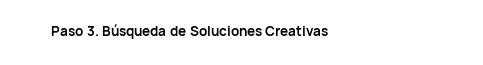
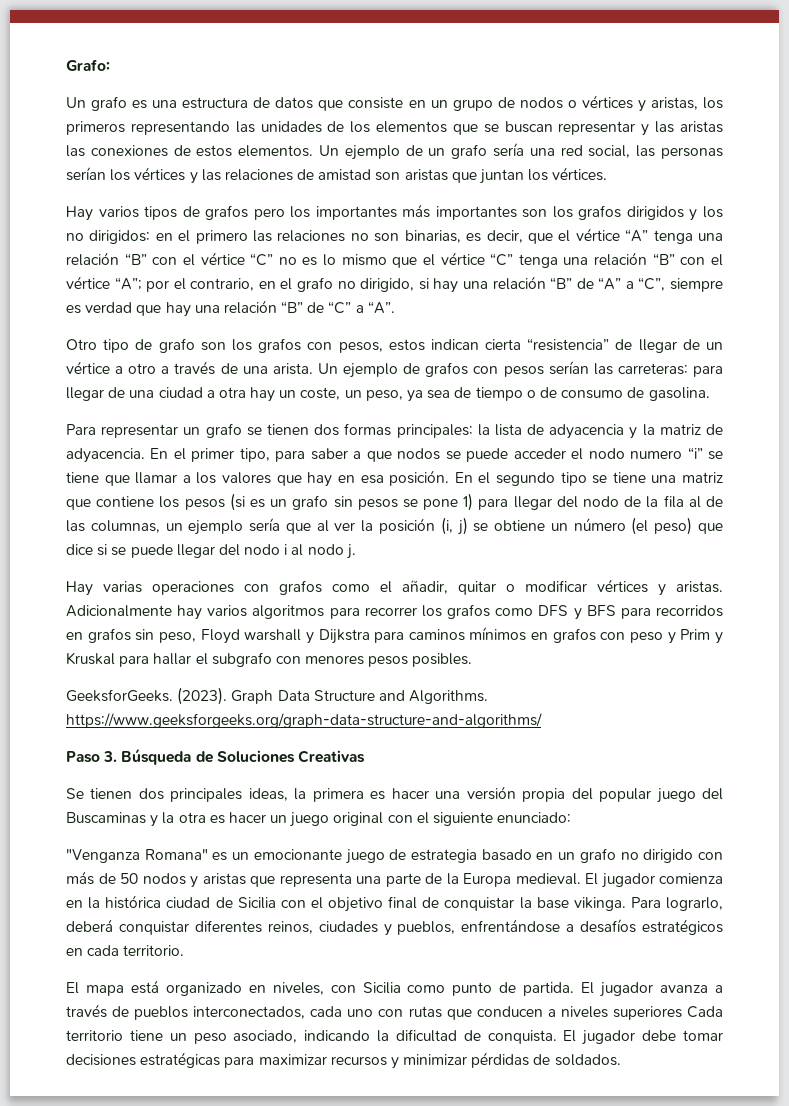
+ Grafo:
+ Un grafo es una estructura de datos que consiste en un grupo de nodos o vértices y aristas, los primeros representando las unidades de los elementos que se buscan representar y las aristas las conexiones de estos elementos. Un ejemplo de un grafo sería una red social, las personas serían los vértices y las relaciones de amistad son aristas que juntan los vértices.
+ Hay varios tipos de grafos pero los importantes más importantes son los grafos dirigidos y los no dirigidos: en el primero las relaciones no son binarias, es decir, que el vértice “A” tenga una relación “B” con el vértice “C” no es lo mismo que el vértice “C” tenga una relación “B” con el vértice “A”; por el contrario, en el grafo no dirigido, si hay una relación “B” de “A” a “C”, siempre es verdad que hay una relación “B” de “C” a “A”.
+ Otro tipo de grafo son los grafos con pesos, estos indican cierta “resistencia” de llegar de un vértice a otro a través de una arista. Un ejemplo de grafos con pesos serían las carreteras: para llegar de una ciudad a otra hay un coste, un peso, ya sea de tiempo o de consumo de gasolina.
+ Para representar un grafo se tienen dos formas principales: la lista de adyacencia y la matriz de adyacencia. En el primer tipo, para saber a que nodos se puede acceder el nodo numero “i” se tiene que llamar a los valores que hay en esa posición. En el segundo tipo se tiene una matriz que contiene los pesos (si es un grafo sin pesos se pone 1) para llegar del nodo de la fila al de las columnas, un ejemplo sería que al ver la posición (i, j) se obtiene un número (el peso) que dice si se puede llegar del nodo i al nodo j.
+ Hay varias operaciones con grafos como el añadir, quitar o modificar vértices y aristas. Adicionalmente hay varios algoritmos para recorrer los grafos como DFS y BFS para recorridos en grafos sin peso, Floyd warshall y Dijkstra para caminos mínimos en grafos con peso y Prim y Kruskal para hallar el subgrafo con menores pesos posibles.
+ GeeksforGeeks. (2023). Graph Data Structure and Algorithms. https://www.geeksforgeeks.org/graph-data-structure-and-algorithms/
+ Se tienen dos principales ideas, la primera es hacer una versión propia del popular juego del Buscaminas y la otra es hacer un juego original con el siguiente enunciado:
+ "Venganza Romana" es un emocionante juego de estrategia basado en un grafo no dirigido con más de 50 nodos y aristas que representa una parte de la Europa medieval. El jugador comienza en la histórica ciudad de Sicilia con el objetivo final de conquistar la base vikinga. Para lograrlo, deberá conquistar diferentes reinos, ciudades y pueblos, enfrentándose a desafíos estratégicos en cada territorio.
+ El mapa está organizado en niveles, con Sicilia como punto de partida. El jugador avanza a través de pueblos interconectados, cada uno con rutas que conducen a niveles superiores Cada territorio tiene un peso asociado, indicando la dificultad de conquista. El jugador debe tomar decisiones estratégicas para maximizar recursos y minimizar pérdidas de soldados.

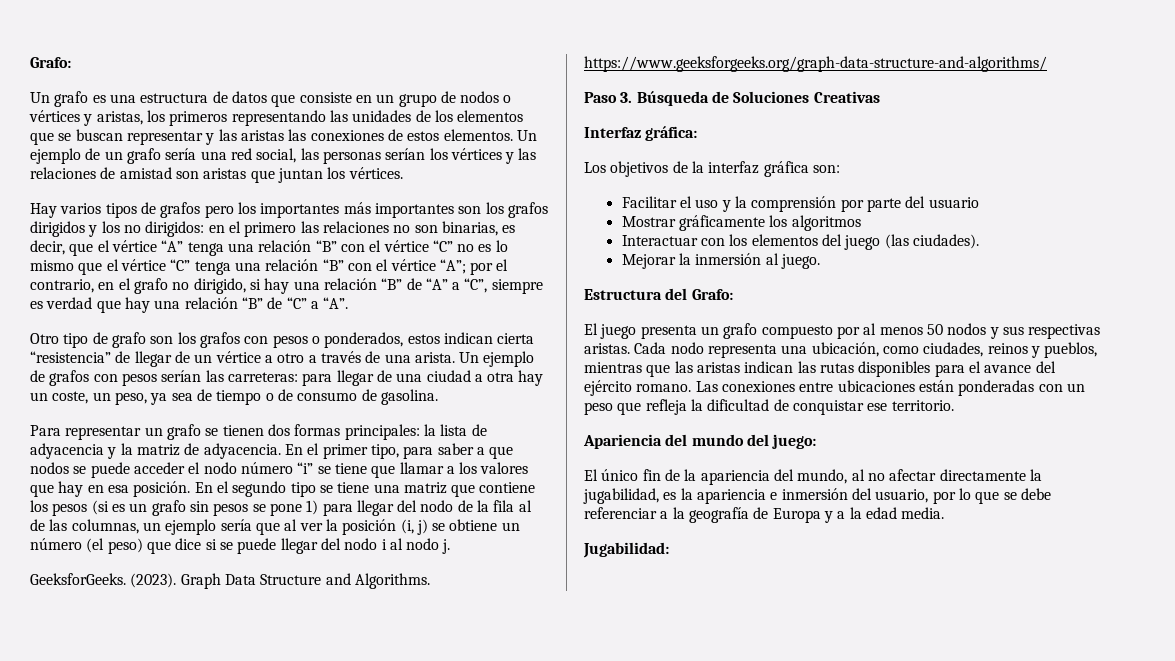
- Otro tipo de grafo son los grafos con pesos, estos indican cierta “resistencia” de llegar de un vértice a otro a través de una arista.
+ Otro tipo de grafo son los grafos con pesos o ponderados, estos indican cierta “resistencia” de llegar de un vértice a otro a través de una arista.
- En el primer tipo, para saber a que nodos se puede acceder el nodo numero “i” se tiene que llamar a los valores que hay en esa posición.
+ En el primer tipo, para saber a que nodos se puede acceder el nodo número “i” se tiene que llamar a los valores que hay en esa posición.
- Hay varias operaciones con grafos como el añadir, quitar o modificar vértices y aristas. Adicionalmente hay varios algoritmos para recorrer los grafos como DFS y BFS para recorridos en grafos sin peso, Floyd warshall y Dijkstra para caminos mínimos en grafos con peso y Prim y Kruskal para hallar el subgrafo con menores pesos posibles.
- Se tienen dos principales ideas, la primera es hacer una versión propia del popular juego del Buscaminas y la otra es hacer un juego original con el siguiente enunciado:
- "Venganza Romana" es un emocionante juego de estrategia basado en un grafo no dirigido con más de 50 nodos y aristas que representa una parte de la Europa medieval. El jugador comienza en la histórica ciudad de Sicilia con el objetivo final de conquistar la base vikinga. Para lograrlo, deberá conquistar diferentes reinos, ciudades y pueblos, enfrentándose a desafíos estratégicos en cada territorio.
- El mapa está organizado en niveles, con Sicilia como punto de partida. El jugador avanza a través de pueblos interconectados, cada uno con rutas que conducen a niveles superiores Cada territorio tiene un peso asociado, indicando la dificultad de conquista. El jugador debe tomar decisiones estratégicas para maximizar recursos y minimizar pérdidas de soldados.
+ Interfaz gráfica:
+ Los objetivos de la interfaz gráfica son:
+ Facilitar el uso y la comprensión por parte del usuario
+ Mostrar gráficamente los algoritmos
+ Interactuar con los elementos del juego (las ciudades).
+ Mejorar la inmersión al juego.
+ Estructura del Grafo:
+ El juego presenta un grafo compuesto por al menos 50 nodos y sus respectivas aristas. Cada nodo representa una ubicación, como ciudades, reinos y pueblos, mientras que las aristas indican las rutas disponibles para el avance del ejército romano. Las conexiones entre ubicaciones están ponderadas con un peso que refleja la dificultad de conquistar ese territorio.
+ Apariencia del mundo del juego:
+ El único fin de la apariencia del mundo, al no afectar directamente la jugabilidad, es la apariencia e inmersión del usuario, por lo que se debe referenciar a la geografía de Europa y a la edad media.
+ Jugabilidad:

